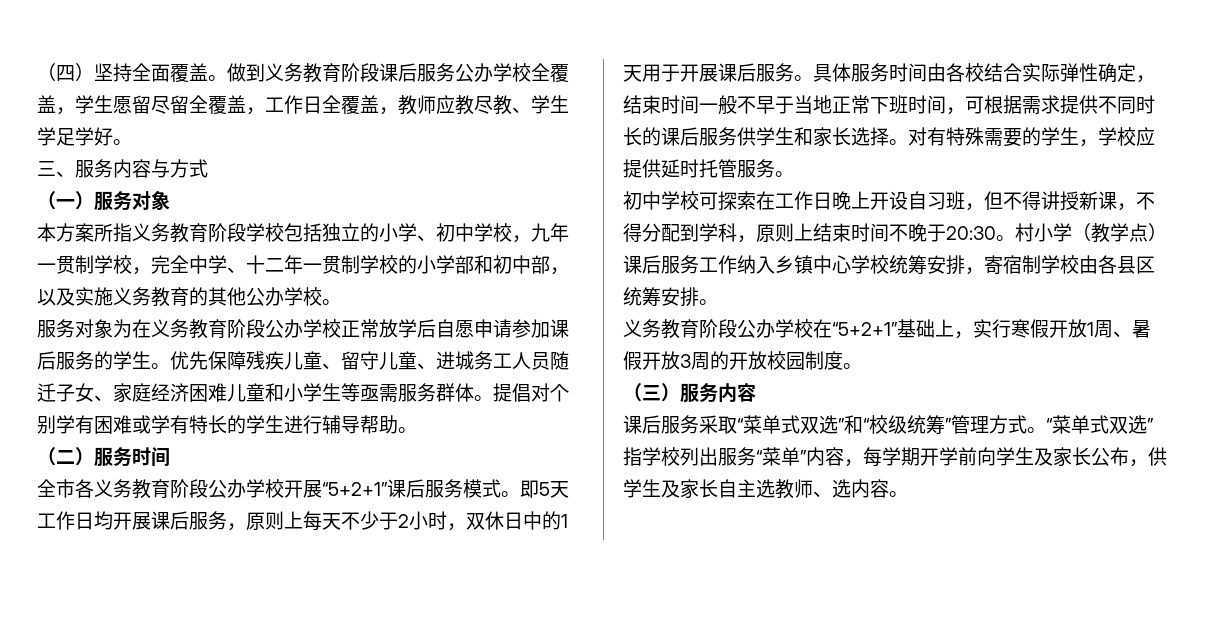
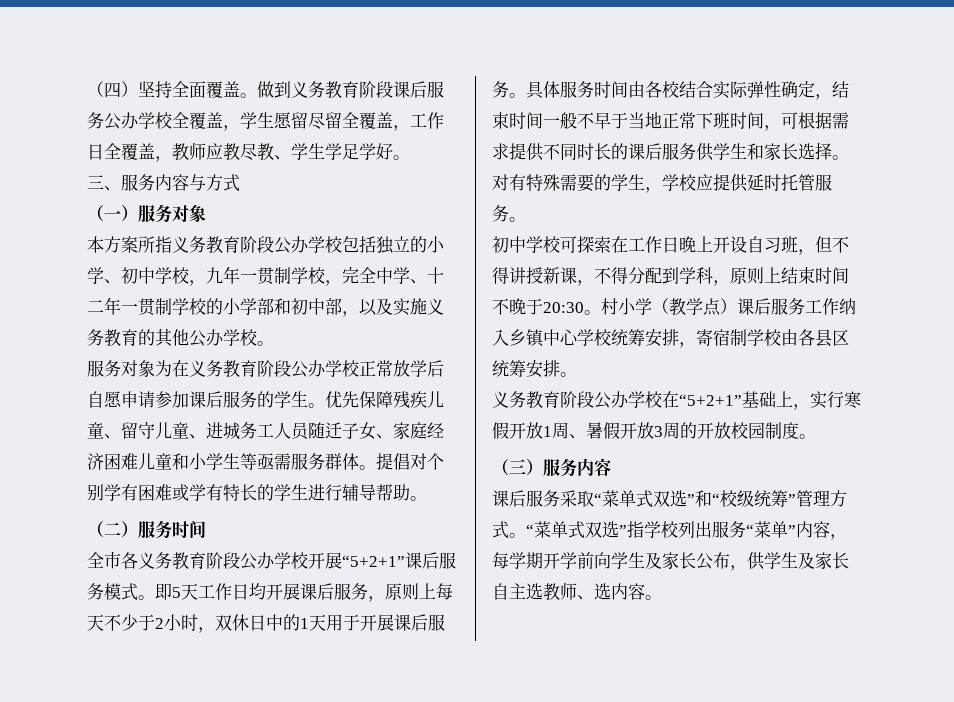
- 本方案所指义务教育阶段学校包括独立的小学、初中学校，九年一贯制学校，完全中学、十二年一贯制学校的小学部和初中部，以及实施义务教育的其他公办学校。
+ 本方案所指义务教育阶段公办学校包括独立的小学、初中学校，九年一贯制学校，完全中学、十二年一贯制学校的小学部和初中部，以及实施义务教育的其他公办学校。

